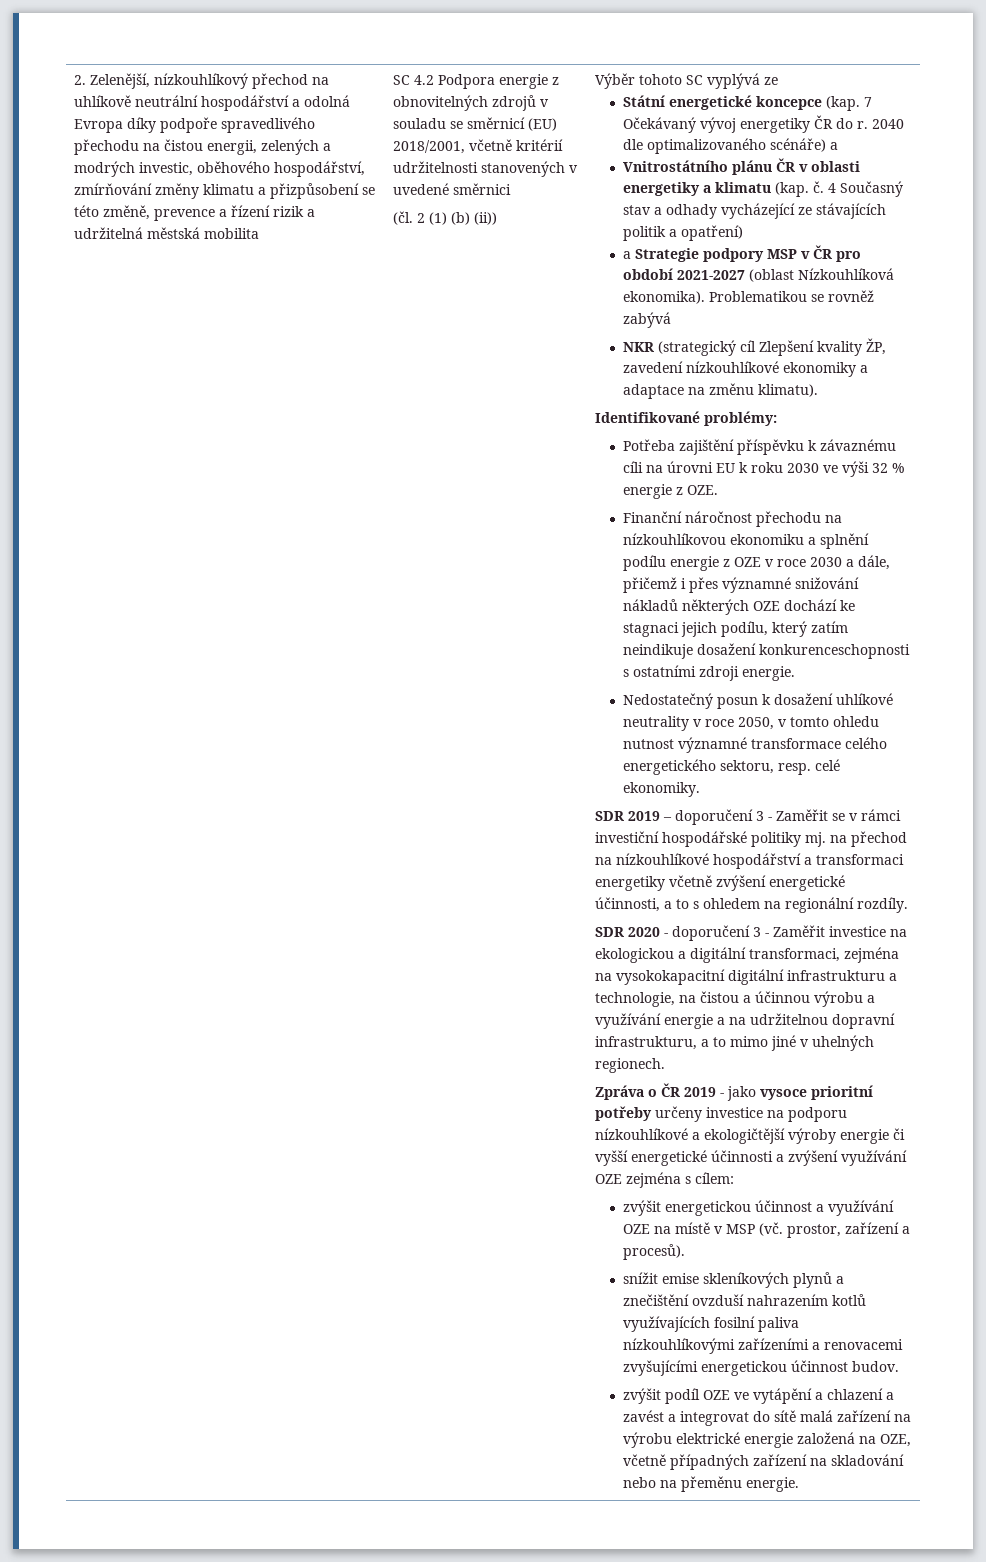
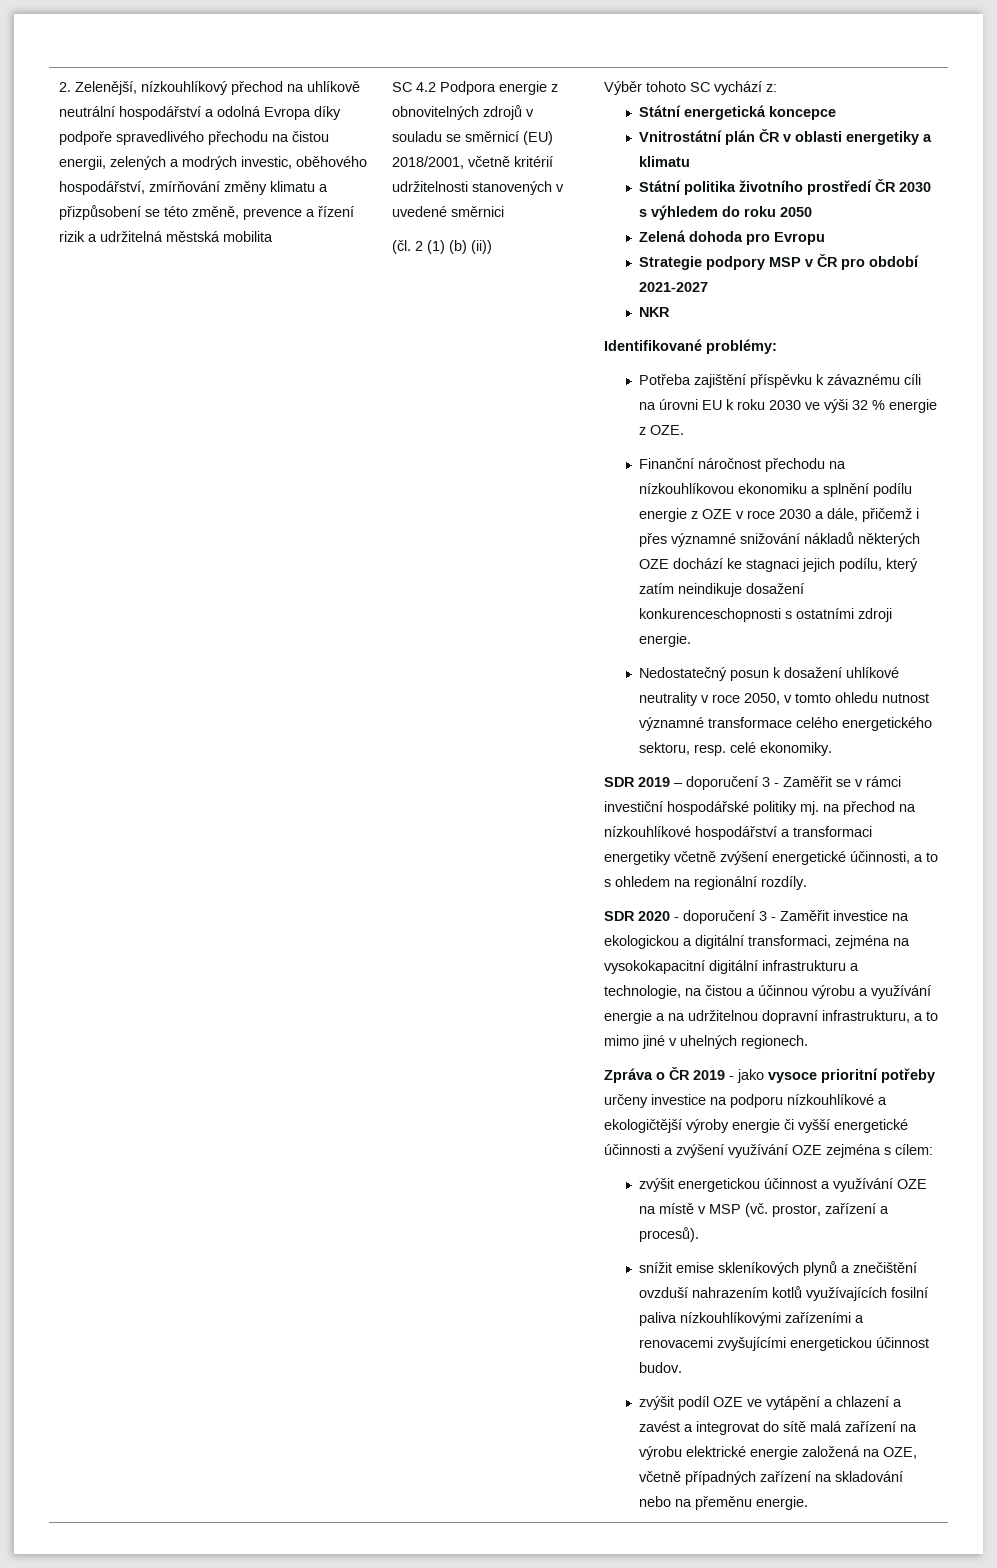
- Výběr tohoto SC vyplývá ze
- Státní energetické koncepce (kap. 7 Očekávaný vývoj energetiky ČR do r. 2040 dle optimalizovaného scénáře) a
- Vnitrostátního plánu ČR v oblasti energetiky a klimatu (kap. č. 4 Současný stav a odhady vycházející ze stávajících politik a opatření)
- a Strategie podpory MSP v ČR pro období 2021-2027 (oblast Nízkouhlíková ekonomika). Problematikou se rovněž zabývá
- NKR (strategický cíl Zlepšení kvality ŽP, zavedení nízkouhlíkové ekonomiky a adaptace na změnu klimatu).
+ Výběr tohoto SC vychází z:
+ Státní energetická koncepce
+ Vnitrostátní plán ČR v oblasti energetiky a klimatu
+ Státní politika životního prostředí ČR 2030 s výhledem do roku 2050
+ Zelená dohoda pro Evropu
+ Strategie podpory MSP v ČR pro období 2021-2027
+ NKR

